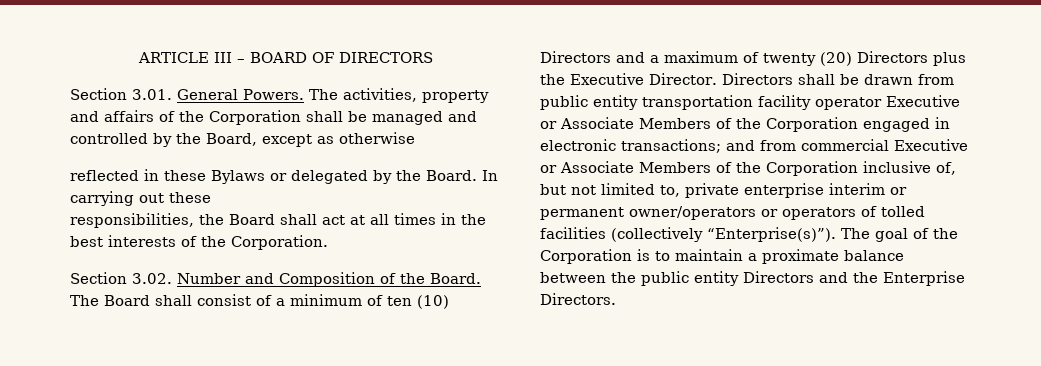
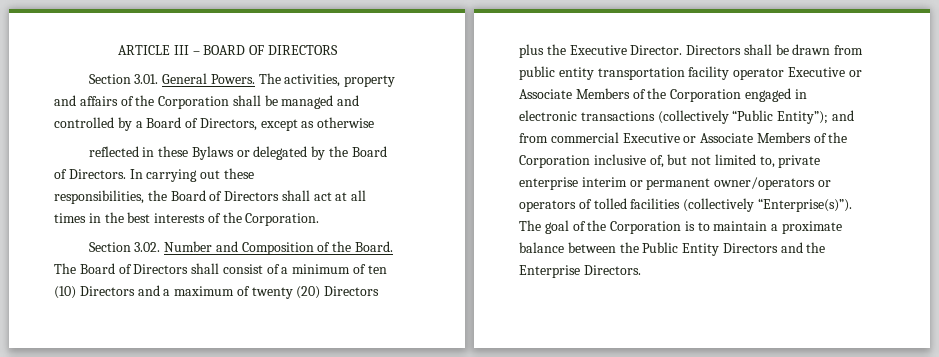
- The activities, property and affairs of the Corporation shall be managed and controlled by the Board, except as otherwise
+ The activities, property and affairs of the Corporation shall be managed and controlled by a Board of Directors, except as otherwise
- reflected in these Bylaws or delegated by the Board.
+ reflected in these Bylaws or delegated by the Board of Directors.
- responsibilities, the Board shall act at all times in the best interests of the Corporation.
+ responsibilities, the Board of Directors shall act at all times in the best interests of the Corporation.
- The Board shall consist of a minimum of ten (10) Directors and a maximum of twenty (20) Directors plus the Executive Director.
+ The Board of Directors shall consist of a minimum of ten (10) Directors and a maximum of twenty (20) Directors plus the Executive Director.
- Directors shall be drawn from public entity transportation facility operator Executive or Associate Members of the Corporation engaged in electronic transactions; and from commercial Executive or Associate Members of the Corporation inclusive of, but not limited to, private enterprise interim or permanent owner/operators or operators of tolled facilities (collectively “Enterprise(s)”).
+ Directors shall be drawn from public entity transportation facility operator Executive or Associate Members of the Corporation engaged in electronic transactions (collectively “Public Entity”); and from commercial Executive or Associate Members of the Corporation inclusive of, but not limited to, private enterprise interim or permanent owner/operators or operators of tolled facilities (collectively “Enterprise(s)”).
- The goal of the Corporation is to maintain a proximate balance between the public entity Directors and the Enterprise Directors.
+ The goal of the Corporation is to maintain a proximate balance between the Public Entity Directors and the Enterprise Directors.

